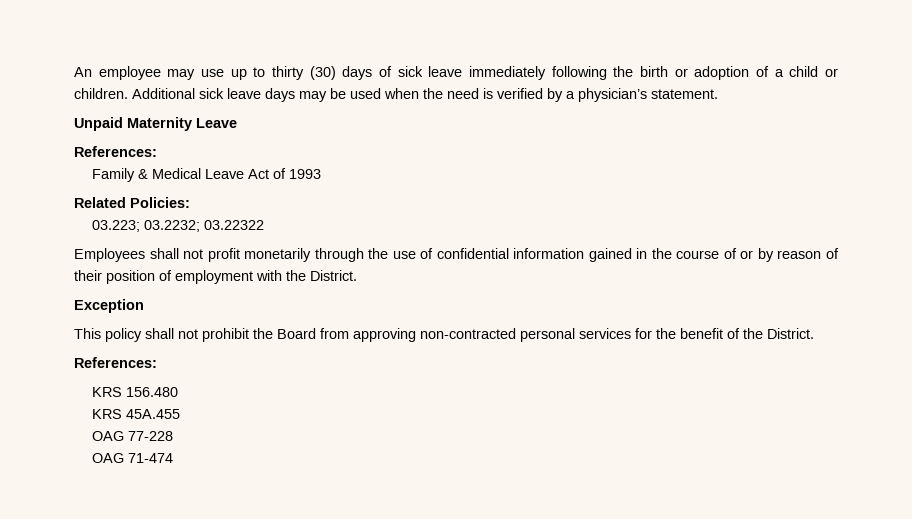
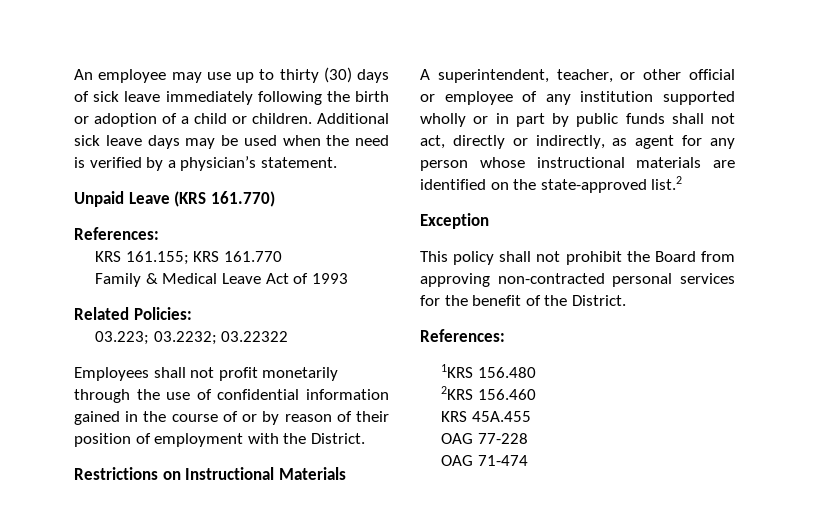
- Unpaid Maternity Leave
+ Unpaid Leave (KRS 161.770)
  References:
+ KRS 161.155; KRS 161.770
+ Restrictions on Instructional Materials
+ A superintendent, teacher, or other official or employee of any institution supported wholly or in part by public funds shall not act, directly or indirectly, as agent for any person whose instructional materials are identified on the state-approved list.2
- KRS 156.480
+ 1KRS 156.480
+ 2KRS 156.460

